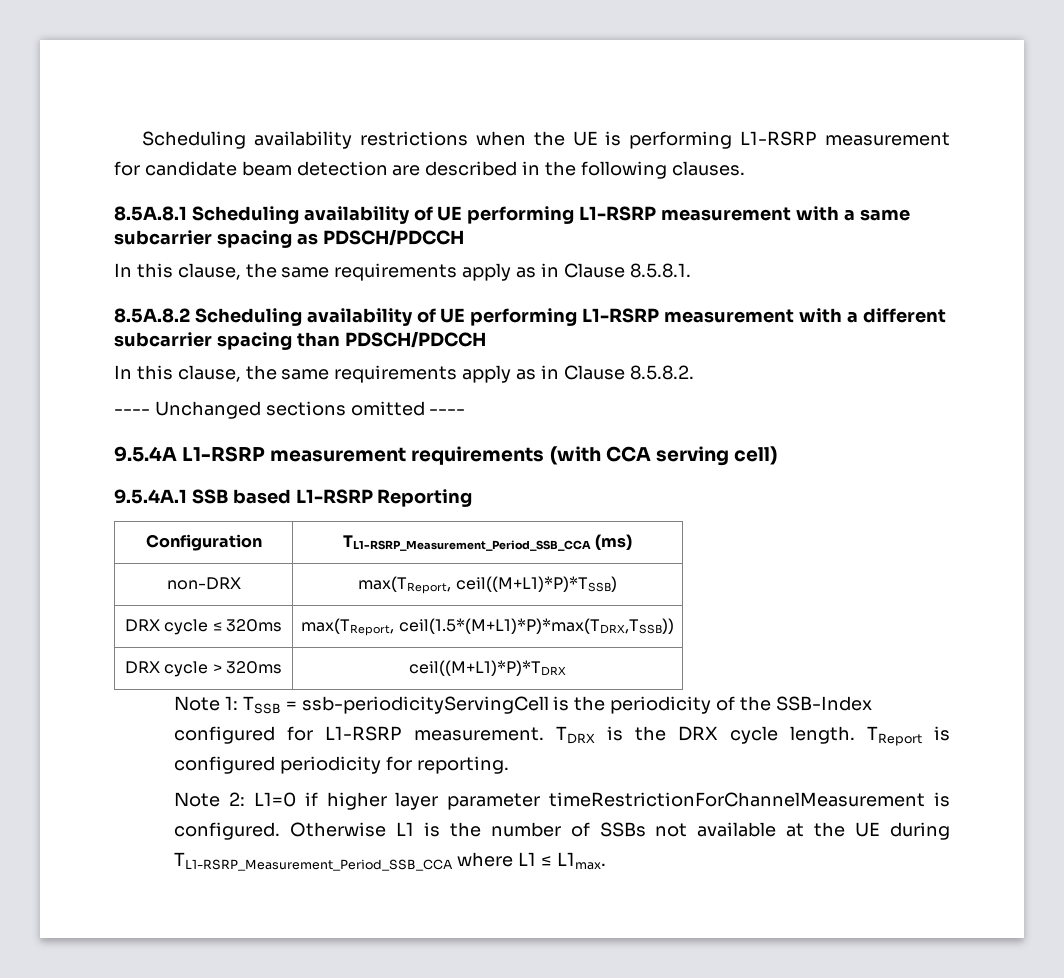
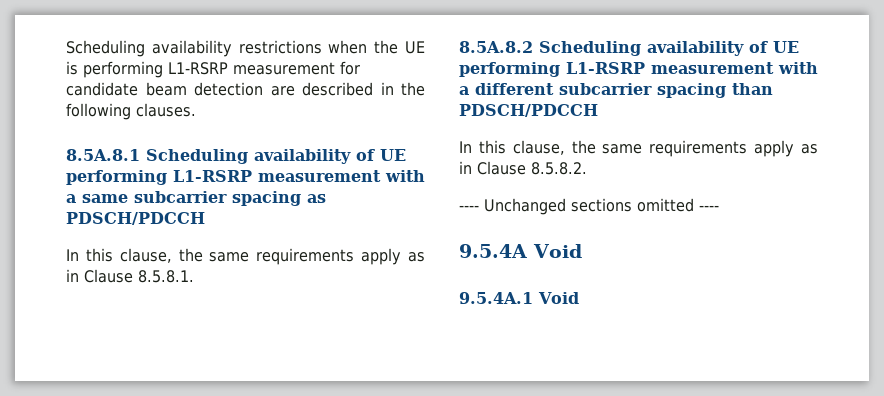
- 9.5.4A L1-RSRP measurement requirements (with CCA serving cell)
- 9.5.4A.1 SSB based L1-RSRP Reporting
- Configuration | TL1-RSRP_Measurement_Period_SSB_CCA (ms)
- non-DRX | max(TReport, ceil((M+L1)*P)*TSSB)
- DRX cycle ≤ 320ms | max(TReport, ceil(1.5*(M+L1)*P)*max(TDRX,TSSB))
- DRX cycle > 320ms | ceil((M+L1)*P)*TDRX
- Note 1: TSSB = ssb-periodicityServingCell is the periodicity of the SSB-Index configured for L1-RSRP measurement. TDRX is the DRX cycle length. TReport is configured periodicity for reporting.
- Note 2: L1=0 if higher layer parameter timeRestrictionForChannelMeasurement is configured. Otherwise L1 is the number of SSBs not available at the UE during TL1-RSRP_Measurement_Period_SSB_CCA where L1 ≤ L1max.
+ 9.5.4A Void
+ 9.5.4A.1 Void

